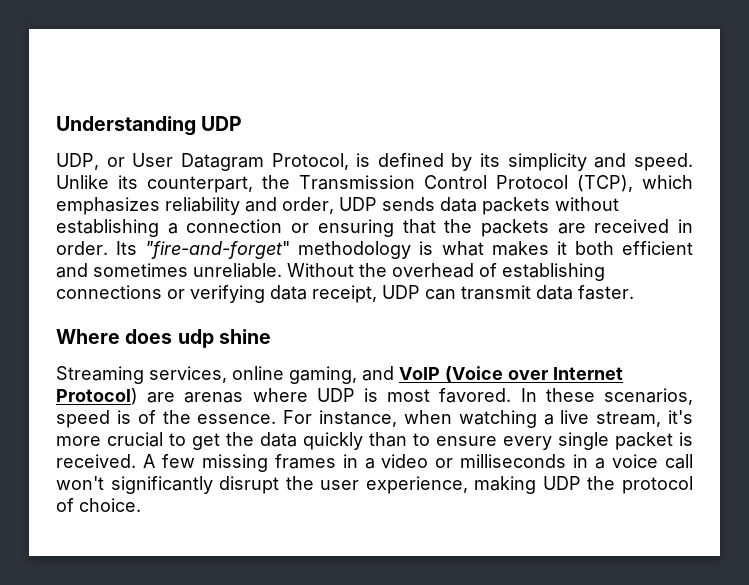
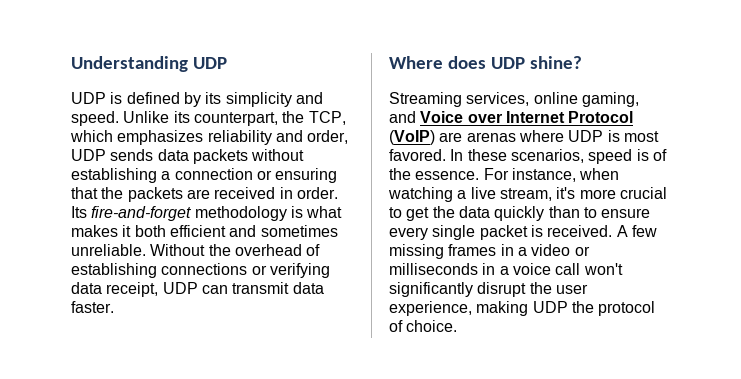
- UDP, or User Datagram Protocol, is defined by its simplicity and speed.
+ UDP is defined by its simplicity and speed.
- Unlike its counterpart, the Transmission Control Protocol (TCP), which emphasizes reliability and order, UDP sends data packets without establishing a connection or ensuring that the packets are received in order.
+ Unlike its counterpart, the TCP, which emphasizes reliability and order, UDP sends data packets without establishing a connection or ensuring that the packets are received in order.
- Its "fire-and-forget" methodology is what makes it both efficient and sometimes unreliable.
+ Its fire-and-forget methodology is what makes it both efficient and sometimes unreliable.
- Where does udp shine
+ Where does UDP shine?
- Streaming services, online gaming, and VoIP (Voice over Internet Protocol) are arenas where UDP is most favored.
+ Streaming services, online gaming, and Voice over Internet Protocol (VoIP) are arenas where UDP is most favored.

